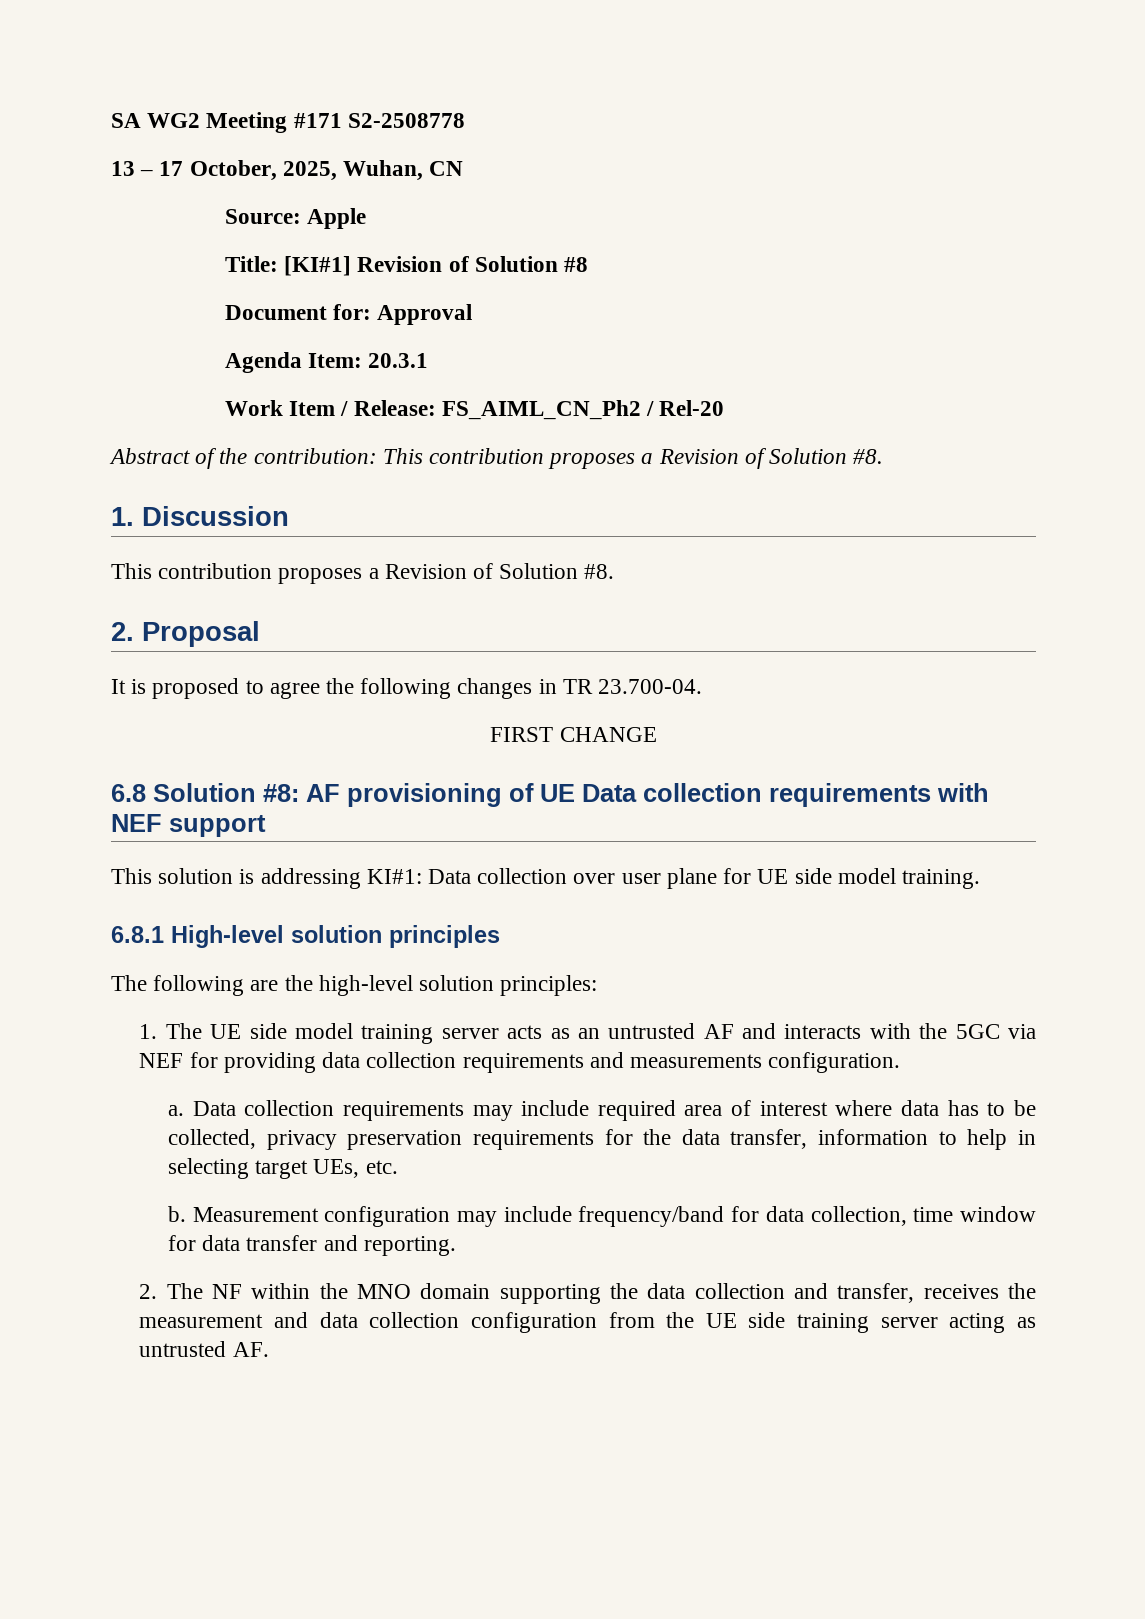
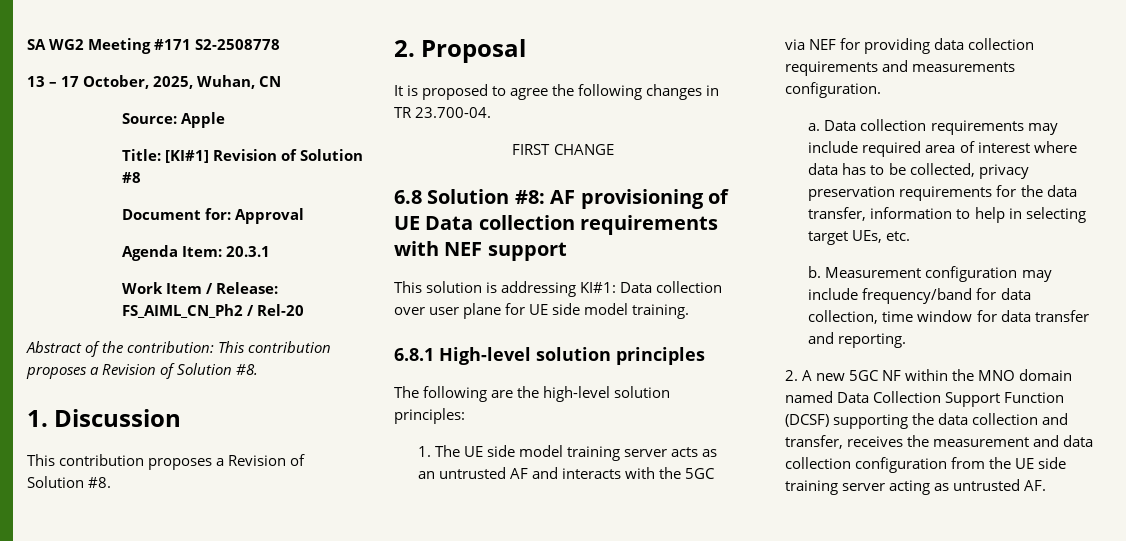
- 2. The NF within the MNO domain supporting the data collection and transfer, receives the measurement and data collection configuration from the UE side training server acting as untrusted AF.
+ 2. A new 5GC NF within the MNO domain named Data Collection Support Function (DCSF) supporting the data collection and transfer, receives the measurement and data collection configuration from the UE side training server acting as untrusted AF.

